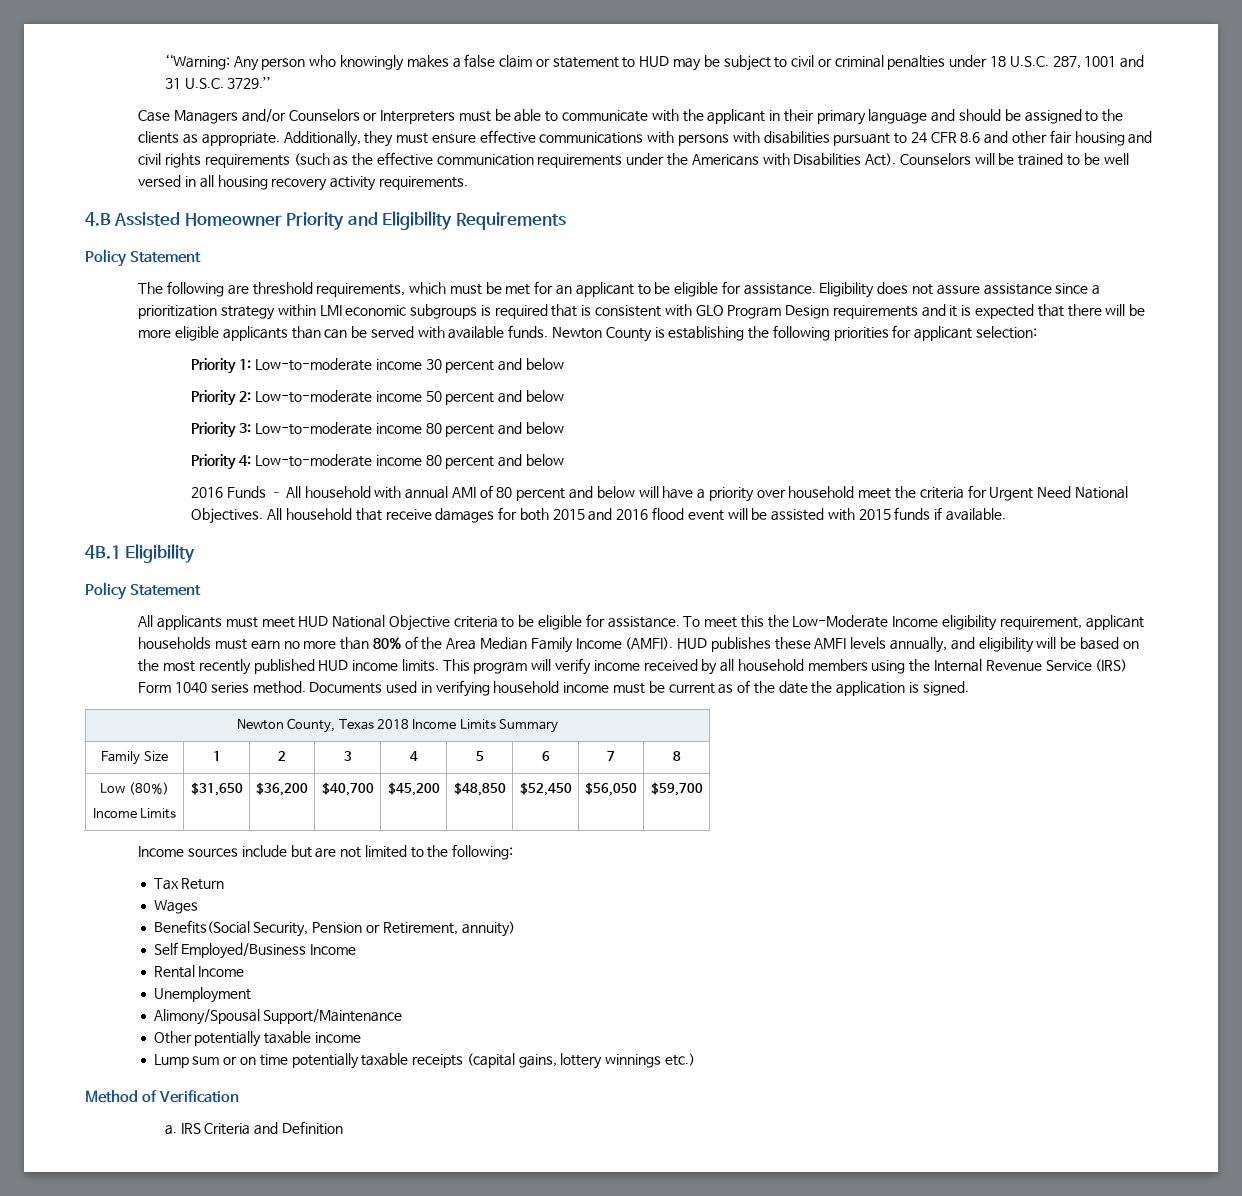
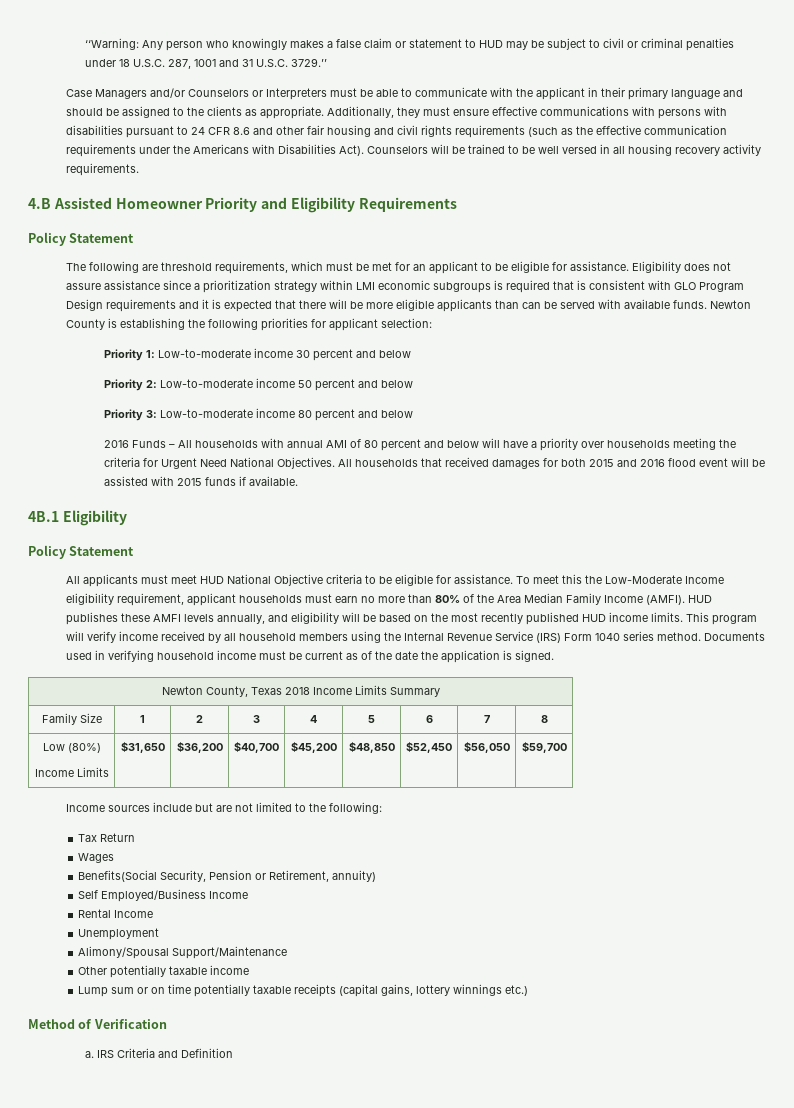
- Priority 4: Low-to-moderate income 80 percent and below
- 2016 Funds – All household with annual AMI of 80 percent and below will have a priority over household meet the criteria for Urgent Need National Objectives.
+ 2016 Funds – All households with annual AMI of 80 percent and below will have a priority over households meeting the criteria for Urgent Need National Objectives.
- All household that receive damages for both 2015 and 2016 flood event will be assisted with 2015 funds if available.
+ All households that received damages for both 2015 and 2016 flood event will be assisted with 2015 funds if available.

